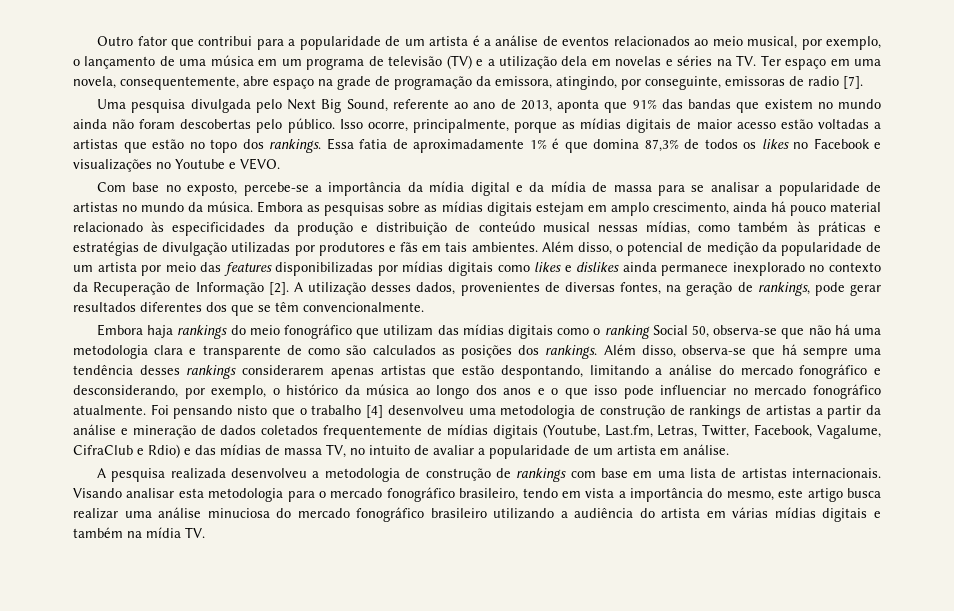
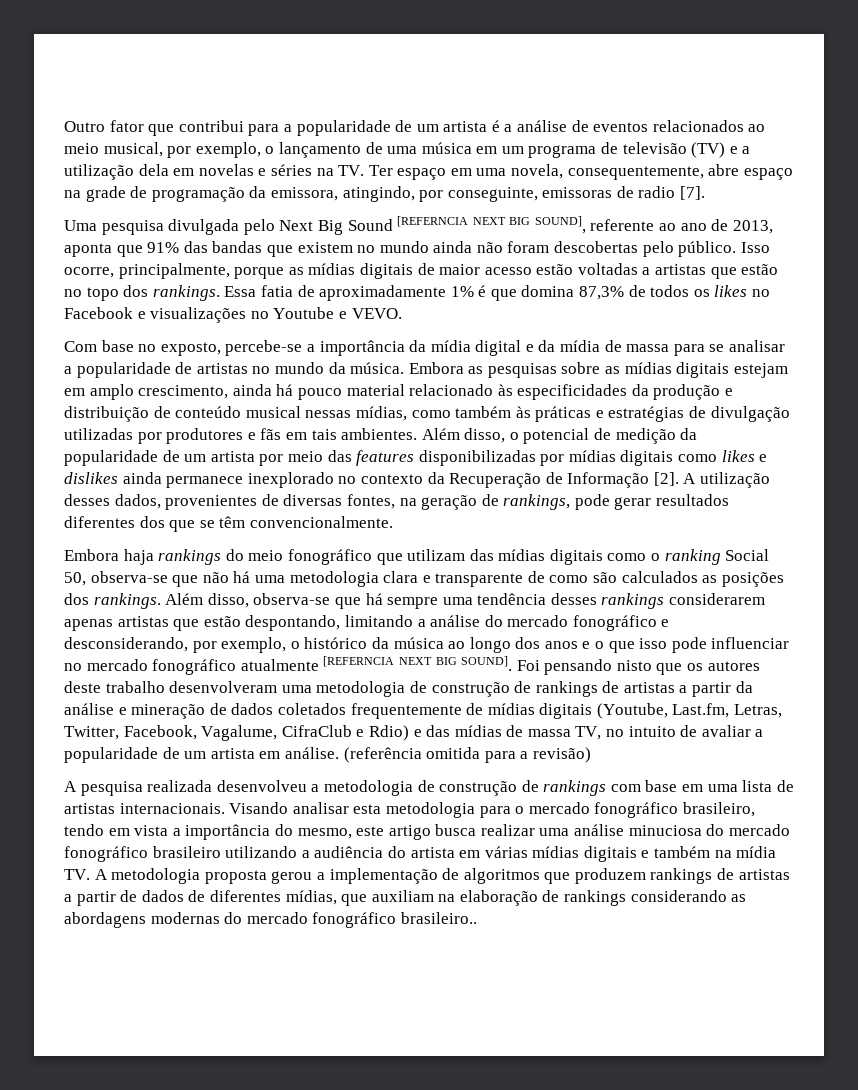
- Uma pesquisa divulgada pelo Next Big Sound, referente ao ano de 2013, aponta que 91% das bandas que existem no mundo ainda não foram descobertas pelo público.
+ Uma pesquisa divulgada pelo Next Big Sound [REFERNCIA NEXT BIG SOUND], referente ao ano de 2013, aponta que 91% das bandas que existem no mundo ainda não foram descobertas pelo público.
- Além disso, observa-se que há sempre uma tendência desses rankings considerarem apenas artistas que estão despontando, limitando a análise do mercado fonográfico e desconsiderando, por exemplo, o histórico da música ao longo dos anos e o que isso pode influenciar no mercado fonográfico atualmente. Foi pensando nisto que o trabalho [4] desenvolveu uma metodologia de construção de rankings de artistas a partir da análise e mineração de dados coletados frequentemente de mídias digitais (Youtube, Last.fm, Letras, Twitter, Facebook, Vagalume, CifraClub e Rdio) e das mídias de massa TV, no intuito de avaliar a popularidade de um artista em análise.
+ Além disso, observa-se que há sempre uma tendência desses rankings considerarem apenas artistas que estão despontando, limitando a análise do mercado fonográfico e desconsiderando, por exemplo, o histórico da música ao longo dos anos e o que isso pode influenciar no mercado fonográfico atualmente [REFERNCIA NEXT BIG SOUND]. Foi pensando nisto que os autores deste trabalho desenvolveram uma metodologia de construção de rankings de artistas a partir da análise e mineração de dados coletados frequentemente de mídias digitais (Youtube, Last.fm, Letras, Twitter, Facebook, Vagalume, CifraClub e Rdio) e das mídias de massa TV, no intuito de avaliar a popularidade de um artista em análise. (referência omitida para a revisão)
- Visando analisar esta metodologia para o mercado fonográfico brasileiro, tendo em vista a importância do mesmo, este artigo busca realizar uma análise minuciosa do mercado fonográfico brasileiro utilizando a audiência do artista em várias mídias digitais e também na mídia TV.
+ Visando analisar esta metodologia para o mercado fonográfico brasileiro, tendo em vista a importância do mesmo, este artigo busca realizar uma análise minuciosa do mercado fonográfico brasileiro utilizando a audiência do artista em várias mídias digitais e também na mídia TV. A metodologia proposta gerou a implementação de algoritmos que produzem rankings de artistas a partir de dados de diferentes mídias, que auxiliam na elaboração de rankings considerando as abordagens modernas do mercado fonográfico brasileiro..

